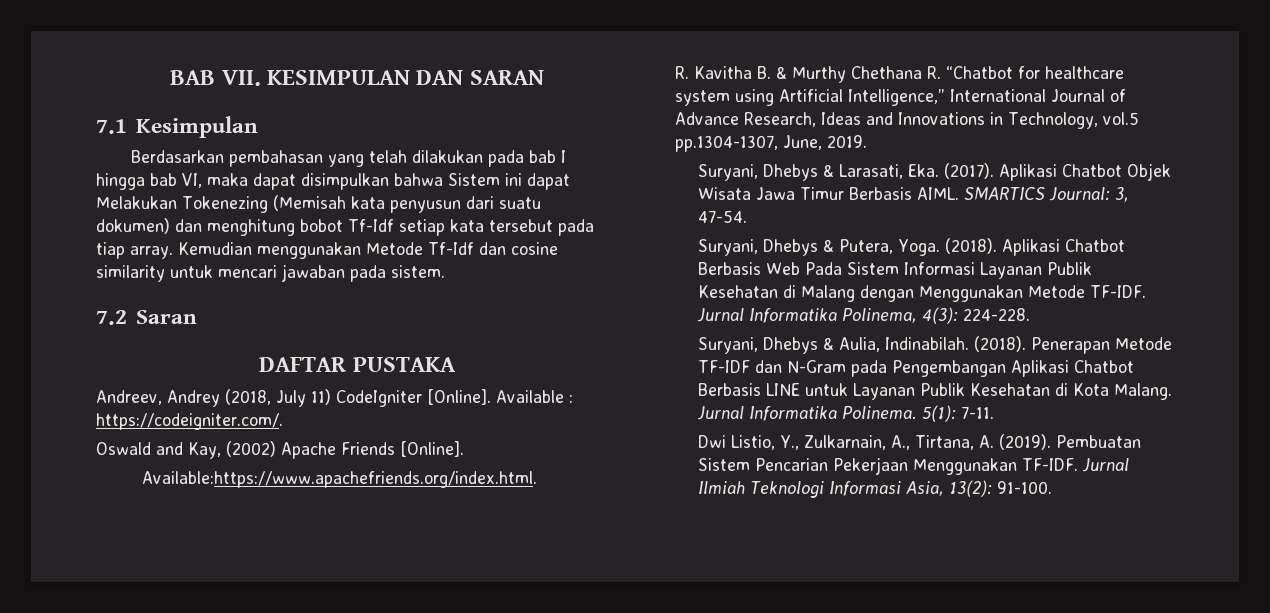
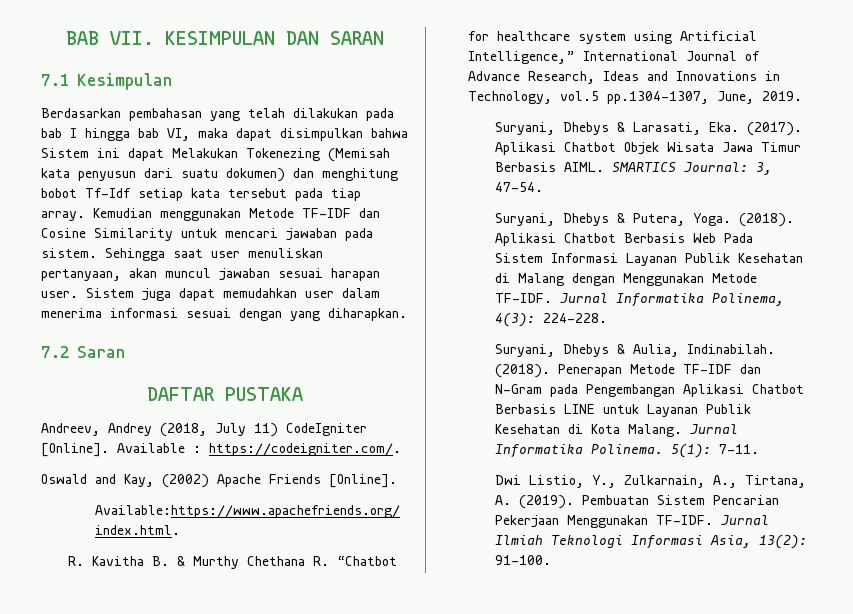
- Kemudian menggunakan Metode Tf-Idf dan cosine similarity untuk mencari jawaban pada sistem.
+ Kemudian menggunakan Metode TF-IDF dan Cosine Similarity untuk mencari jawaban pada sistem. Sehingga saat user menuliskan pertanyaan, akan muncul jawaban sesuai harapan user. Sistem juga dapat memudahkan user dalam menerima informasi sesuai dengan yang diharapkan.

